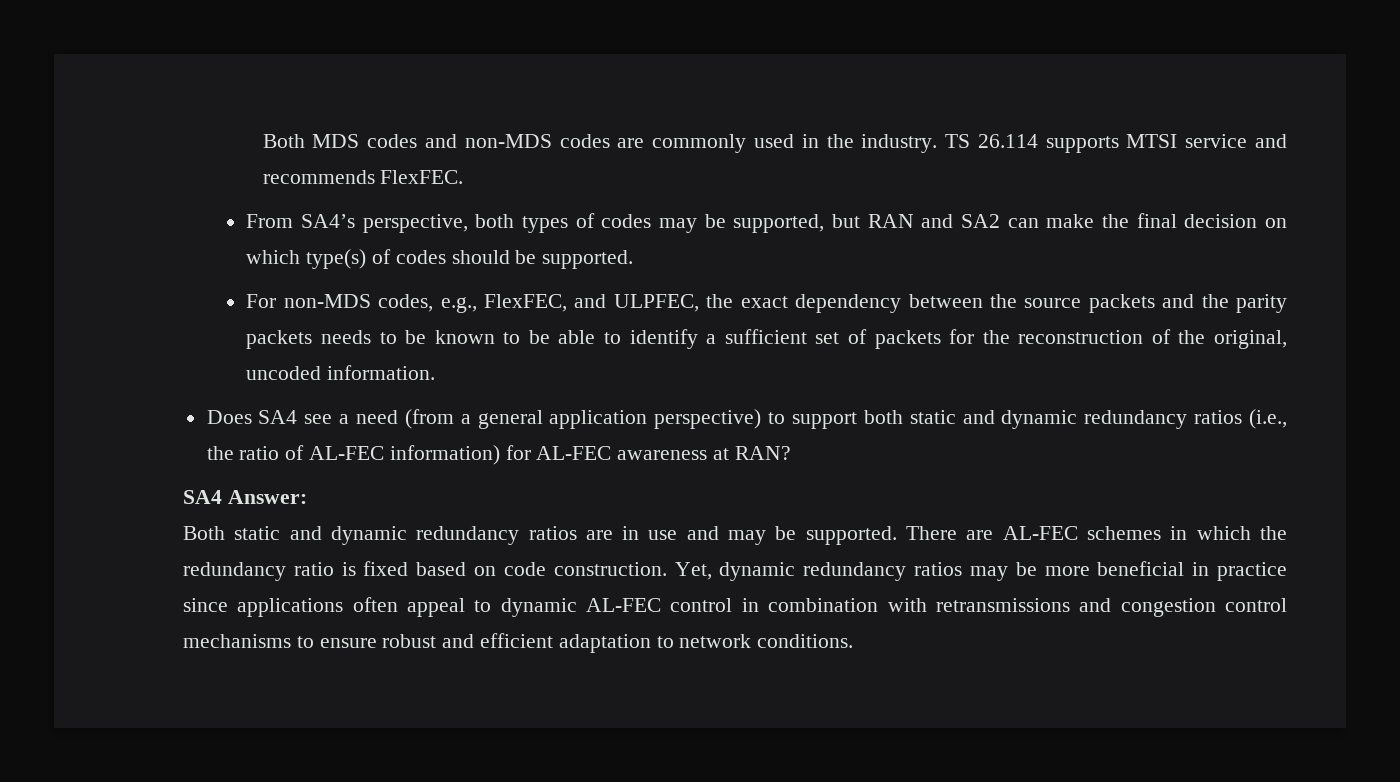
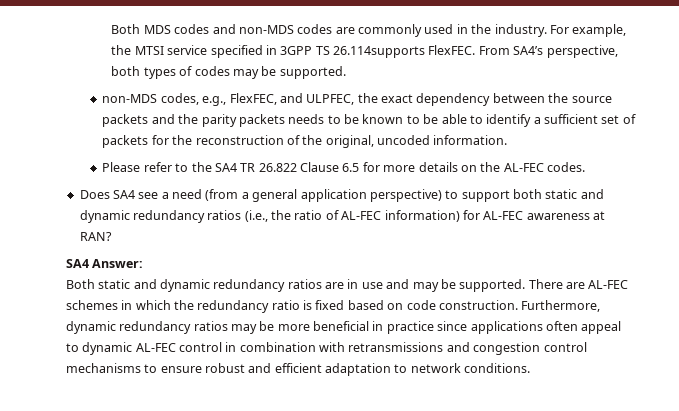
- TS 26.114 supports MTSI service and recommends FlexFEC.
- From SA4’s perspective, both types of codes may be supported, but RAN and SA2 can make the final decision on which type(s) of codes should be supported.
+ For example, the MTSI service specified in 3GPP TS 26.114supports FlexFEC. From SA4’s perspective, both types of codes may be supported.
- For non-MDS codes, e.g., FlexFEC, and ULPFEC, the exact dependency between the source packets and the parity packets needs to be known to be able to identify a sufficient set of packets for the reconstruction of the original, uncoded information.
+ non-MDS codes, e.g., FlexFEC, and ULPFEC, the exact dependency between the source packets and the parity packets needs to be known to be able to identify a sufficient set of packets for the reconstruction of the original, uncoded information.
+ Please refer to the SA4 TR 26.822 Clause 6.5 for more details on the AL-FEC codes.
- Yet, dynamic redundancy ratios may be more beneficial in practice since applications often appeal to dynamic AL-FEC control in combination with retransmissions and congestion control mechanisms to ensure robust and efficient adaptation to network conditions.
+ Furthermore, dynamic redundancy ratios may be more beneficial in practice since applications often appeal to dynamic AL-FEC control in combination with retransmissions and congestion control mechanisms to ensure robust and efficient adaptation to network conditions.

